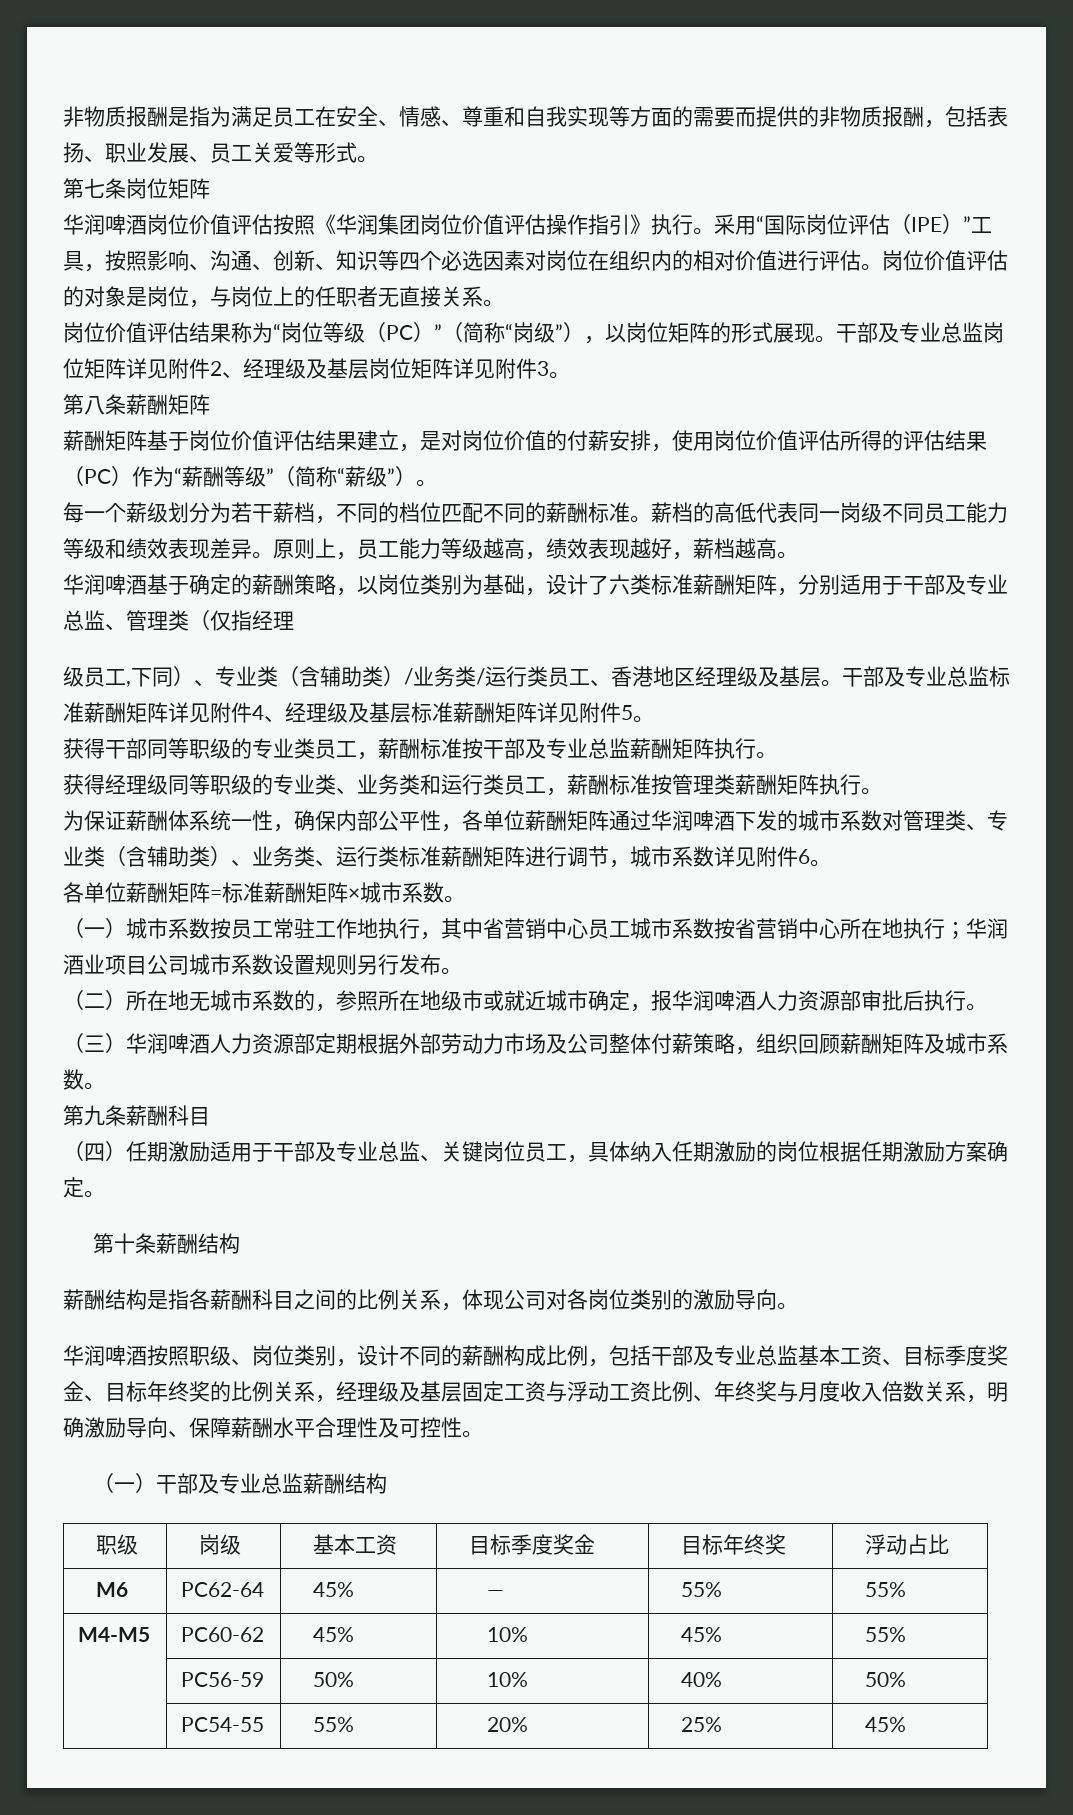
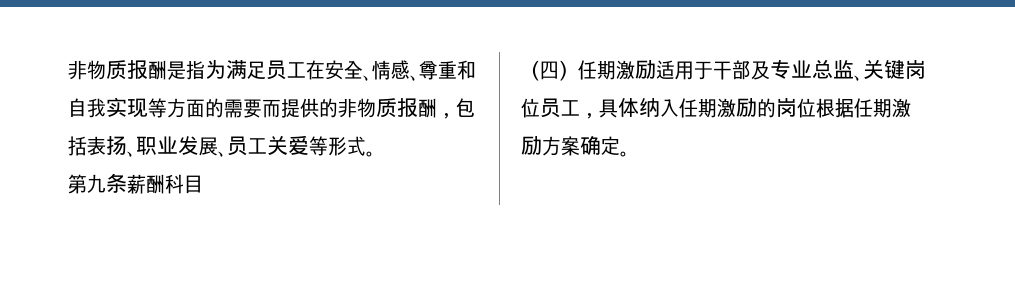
- 第七条岗位矩阵
- 华润啤酒岗位价值评估按照《华润集团岗位价值评估操作指引》执行。采用“国际岗位评估（IPE）”工具，按照影响、沟通、创新、知识等四个必选因素对岗位在组织内的相对价值进行评估。岗位价值评估的对象是岗位，与岗位上的任职者无直接关系。
- 岗位价值评估结果称为“岗位等级（PC）”（简称“岗级”），以岗位矩阵的形式展现。干部及专业总监岗位矩阵详见附件2、经理级及基层岗位矩阵详见附件3。
- 第八条薪酬矩阵
- 薪酬矩阵基于岗位价值评估结果建立，是对岗位价值的付薪安排，使用岗位价值评估所得的评估结果（PC）作为“薪酬等级”（简称“薪级”）。
- 每一个薪级划分为若干薪档，不同的档位匹配不同的薪酬标准。薪档的高低代表同一岗级不同员工能力等级和绩效表现差异。原则上，员工能力等级越高，绩效表现越好，薪档越高。
- 华润啤酒基于确定的薪酬策略，以岗位类别为基础，设计了六类标准薪酬矩阵，分别适用于干部及专业总监、管理类（仅指经理
- 级员工,下同）、专业类（含辅助类）/业务类/运行类员工、香港地区经理级及基层。干部及专业总监标准薪酬矩阵详见附件4、经理级及基层标准薪酬矩阵详见附件5。
- 获得干部同等职级的专业类员工，薪酬标准按干部及专业总监薪酬矩阵执行。
- 获得经理级同等职级的专业类、业务类和运行类员工，薪酬标准按管理类薪酬矩阵执行。
- 为保证薪酬体系统一性，确保内部公平性，各单位薪酬矩阵通过华润啤酒下发的城市系数对管理类、专业类（含辅助类）、业务类、运行类标准薪酬矩阵进行调节，城市系数详见附件6。
- 各单位薪酬矩阵=标准薪酬矩阵×城市系数。
- （一）城市系数按员工常驻工作地执行，其中省营销中心员工城市系数按省营销中心所在地执行；华润酒业项目公司城市系数设置规则另行发布。
- （二）所在地无城市系数的，参照所在地级市或就近城市确定，报华润啤酒人力资源部审批后执行。
- （三）华润啤酒人力资源部定期根据外部劳动力市场及公司整体付薪策略，组织回顾薪酬矩阵及城市系数。
- 第十条薪酬结构
- 薪酬结构是指各薪酬科目之间的比例关系，体现公司对各岗位类别的激励导向。
- 华润啤酒按照职级、岗位类别，设计不同的薪酬构成比例，包括干部及专业总监基本工资、目标季度奖金、目标年终奖的比例关系，经理级及基层固定工资与浮动工资比例、年终奖与月度收入倍数关系，明确激励导向、保障薪酬水平合理性及可控性。
- （一）干部及专业总监薪酬结构
- 职级 | 岗级 | 基本工资 | 目标季度奖金 | 目标年终奖 | 浮动占比
- M6 | PC62-64 | 45% | — | 55% | 55%
- M4-M5 | PC60-62 | 45% | 10% | 45% | 55%
- | PC56-59 | 50% | 10% | 40% | 50%
- | PC54-55 | 55% | 20% | 25% | 45%

